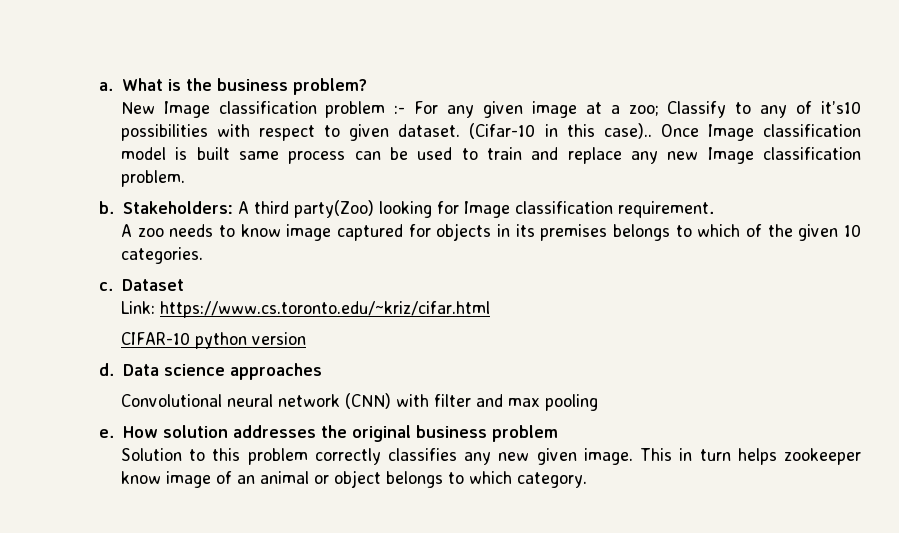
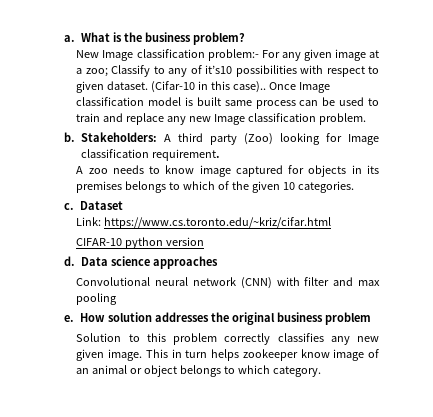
- New Image classification problem :- For any given image at a zoo; Classify to any of it’s10 possibilities with respect to given dataset.
+ New Image classification problem:- For any given image at a zoo; Classify to any of it’s10 possibilities with respect to given dataset.
- Stakeholders: A third party(Zoo) looking for Image classification requirement.
+ Stakeholders: A third party (Zoo) looking for Image classification requirement.

